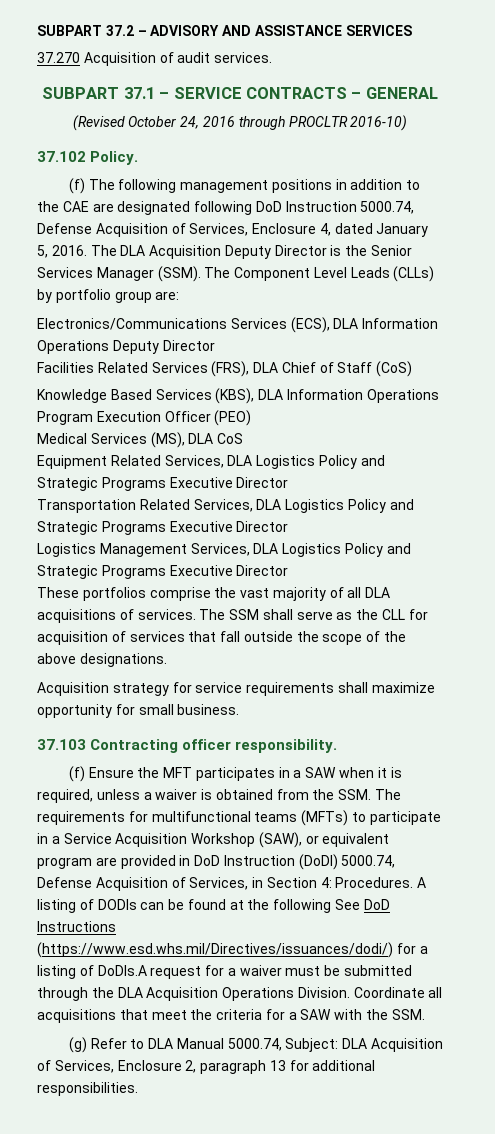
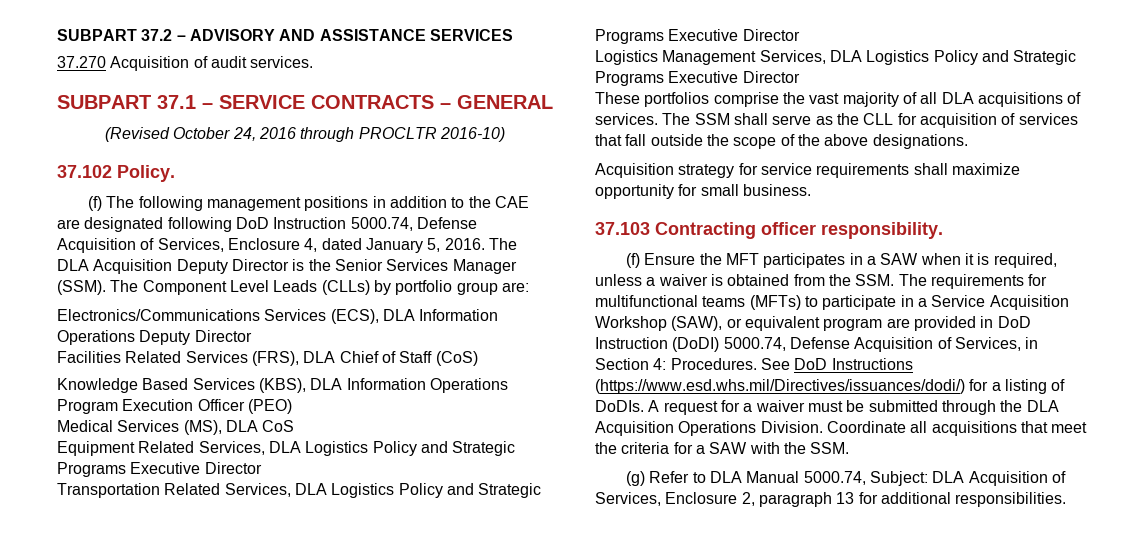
- A listing of DODIs can be found at the following See DoD Instructions (https://www.esd.whs.mil/Directives/issuances/dodi/) for a listing of DoDIs.A request for a waiver must be submitted through the DLA Acquisition Operations Division.
+ See DoD Instructions (https://www.esd.whs.mil/Directives/issuances/dodi/) for a listing of DoDIs. A request for a waiver must be submitted through the DLA Acquisition Operations Division.

